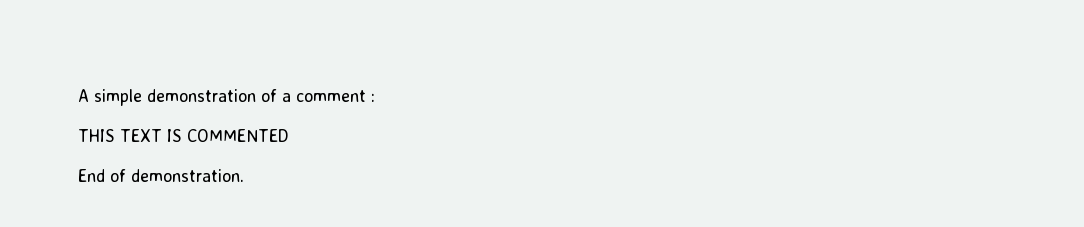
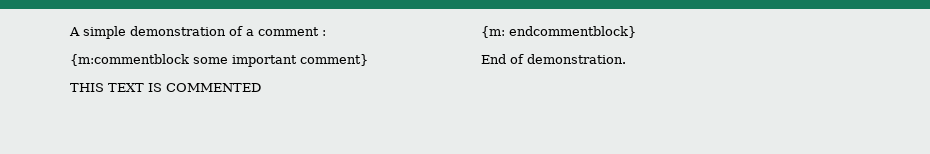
+ {m:commentblock some important comment}
+ {m: endcommentblock}

